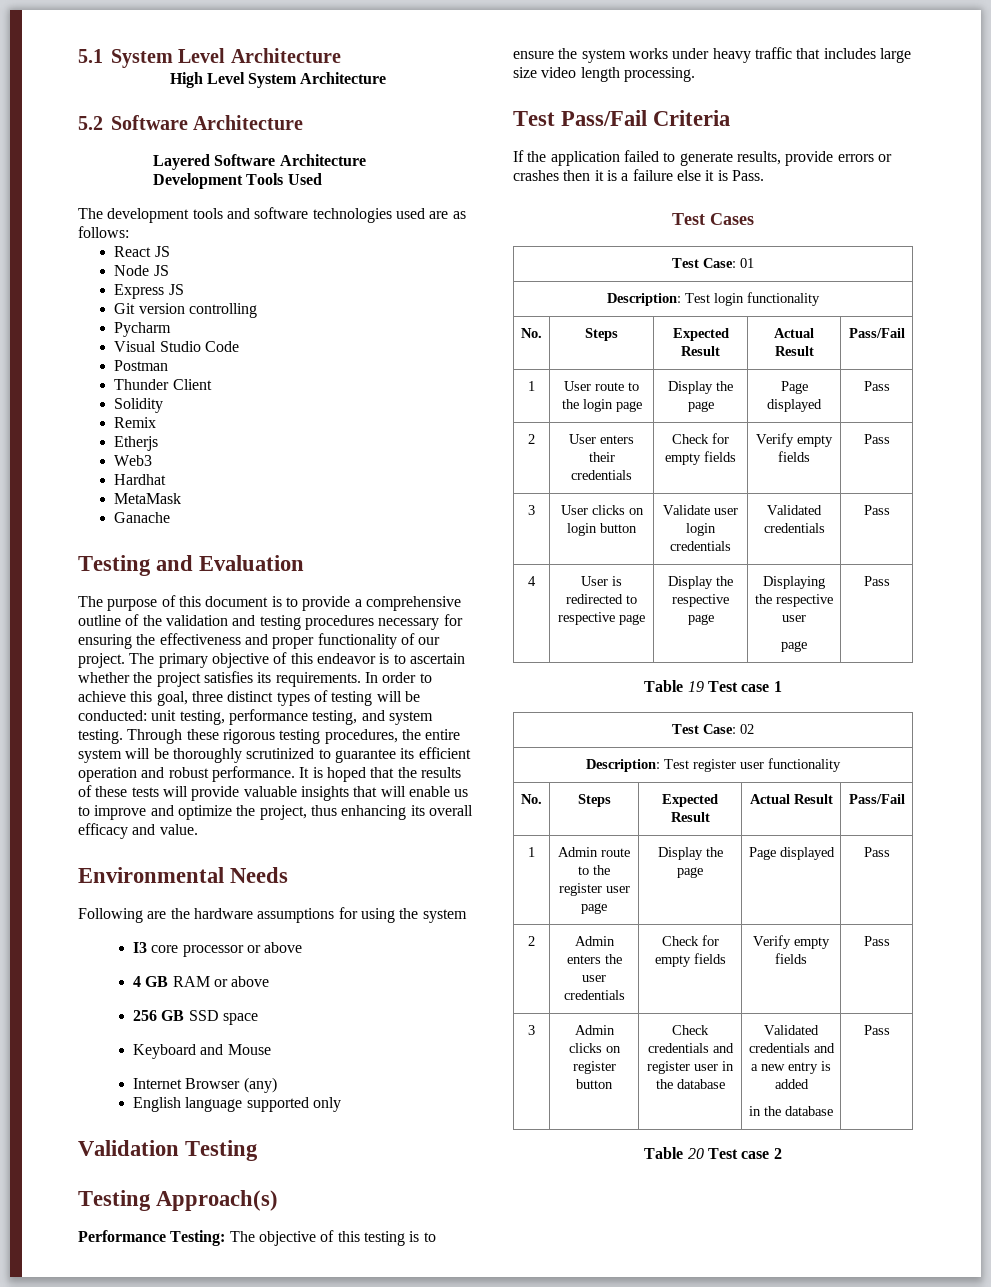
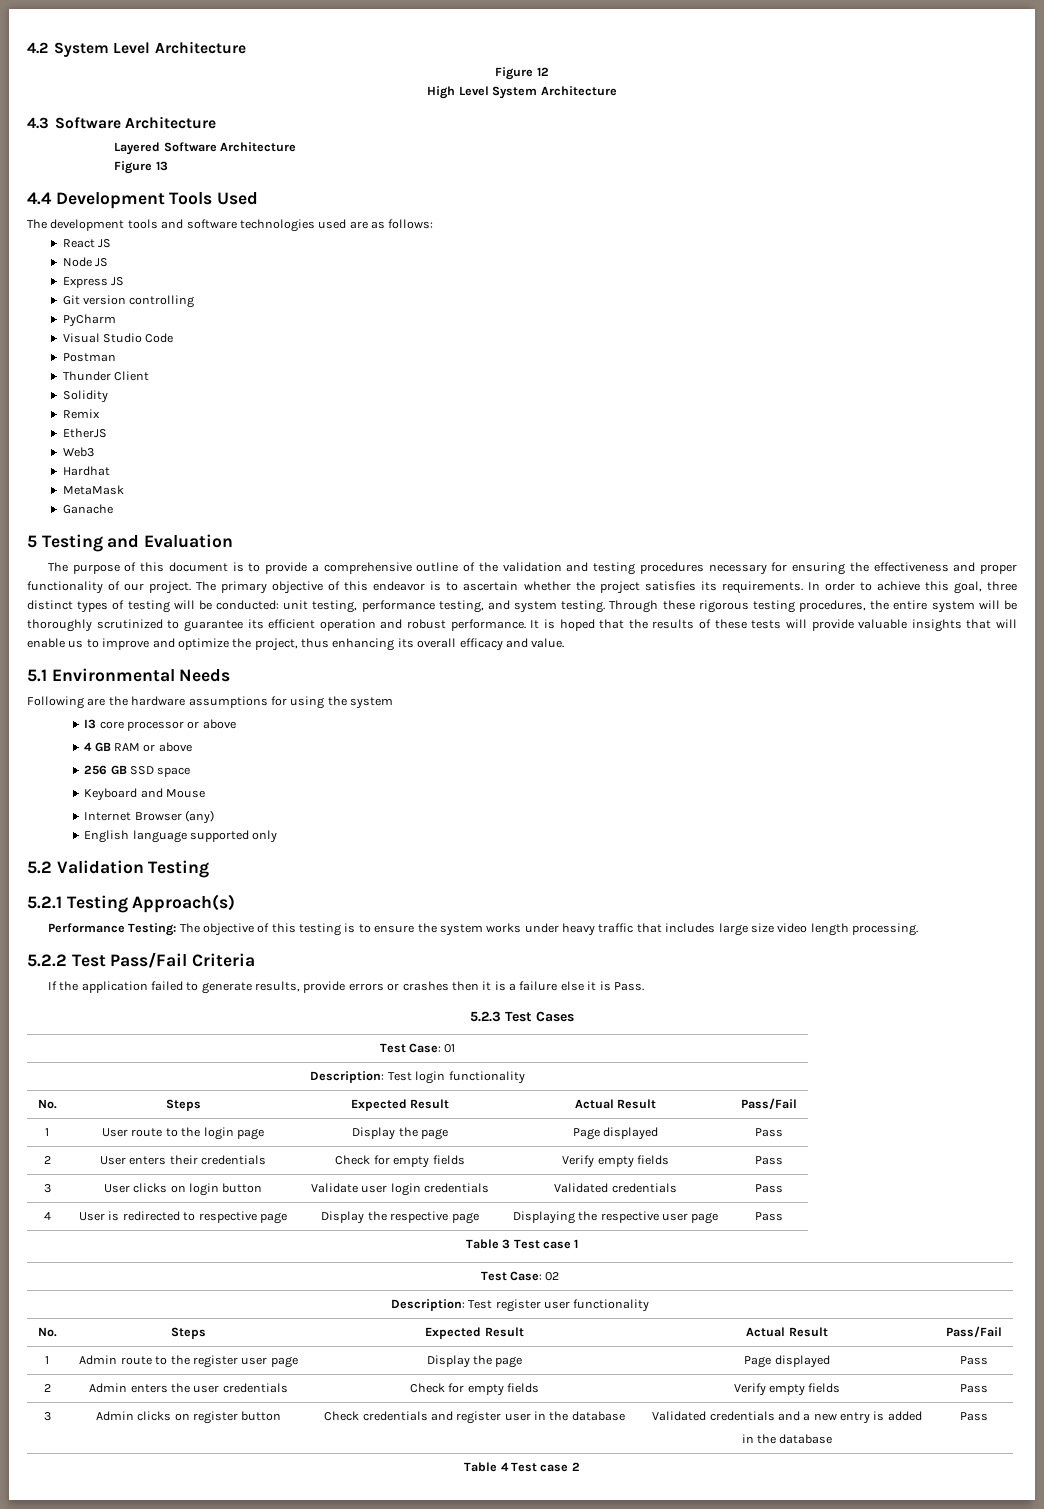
- 5.1 System Level Architecture
+ 4.2 System Level Architecture
+ Figure 12
- 5.2 Software Architecture
+ 4.3 Software Architecture
- Development Tools Used
+ Figure 13
+ 4.4 Development Tools Used
- Pycharm
+ PyCharm
- Etherjs
+ EtherJS
- Testing and Evaluation
+ 5 Testing and Evaluation
- Environmental Needs
+ 5.1 Environmental Needs
- Validation Testing
+ 5.2 Validation Testing
- Testing Approach(s)
+ 5.2.1 Testing Approach(s)
- Test Pass/Fail Criteria
+ 5.2.2 Test Pass/Fail Criteria
- Test Cases
+ 5.2.3 Test Cases
- 4 | User is redirected to respective page | Display the respective page | Displaying the respective user
- page | Pass
+ 4 | User is redirected to respective page | Display the respective page | Displaying the respective user page | Pass
- Table 19 Test case 1
+ Table 3 Test case 1
- Table 20 Test case 2
+ Table 4 Test case 2

